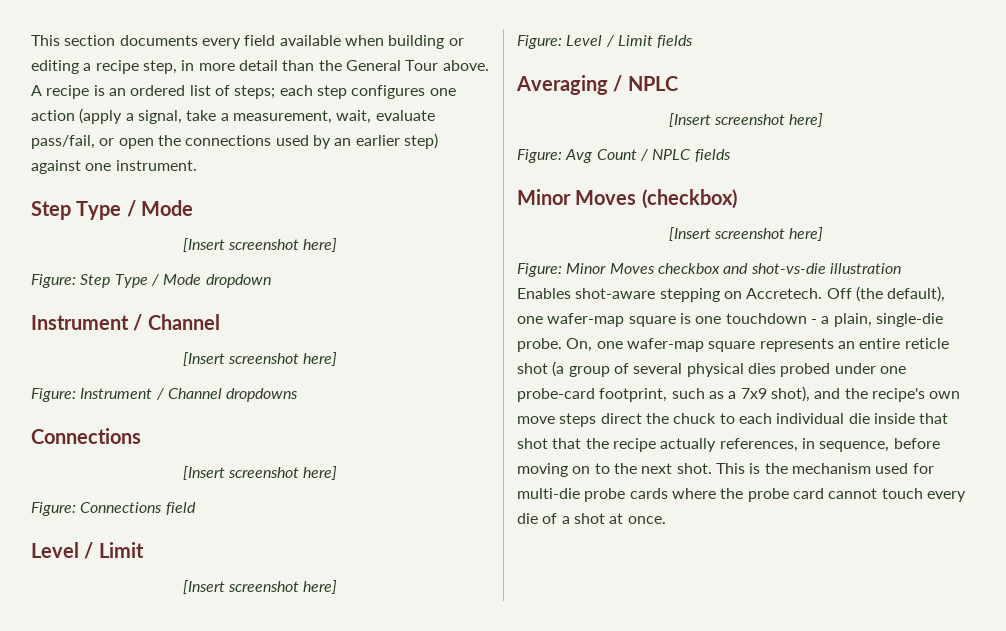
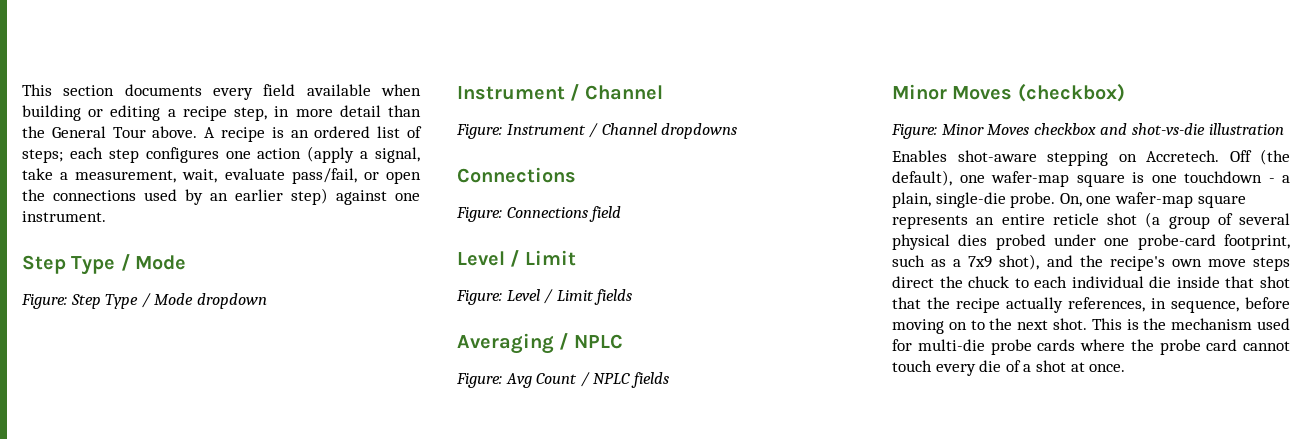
  A recipe is an ordered list of steps; each step configures one action (apply a signal, take a measurement, wait, evaluate pass/fail, or open the connections used by an earlier step) against one instrument.
  Step Type / Mode
- [Insert screenshot here]
  Figure: Step Type / Mode dropdown
  Instrument / Channel
- [Insert screenshot here]
  Figure: Instrument / Channel dropdowns
  Connections
- [Insert screenshot here]
  Figure: Connections field
  Level / Limit
- [Insert screenshot here]
  Averaging / NPLC
- [Insert screenshot here]
  Minor Moves (checkbox)
- [Insert screenshot here]

